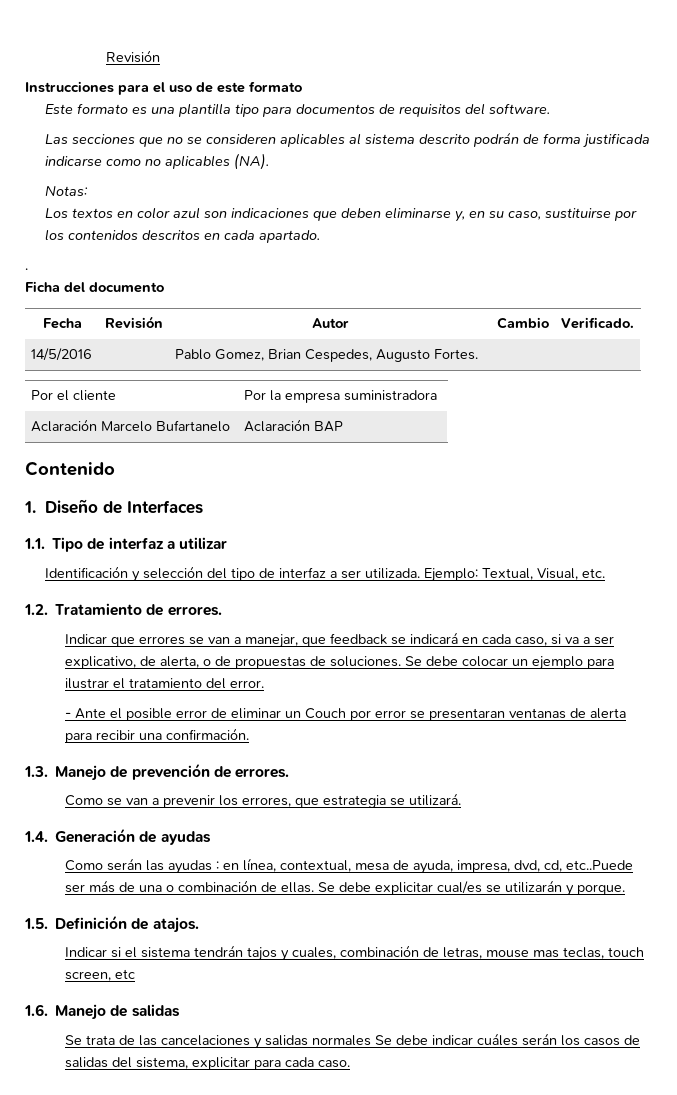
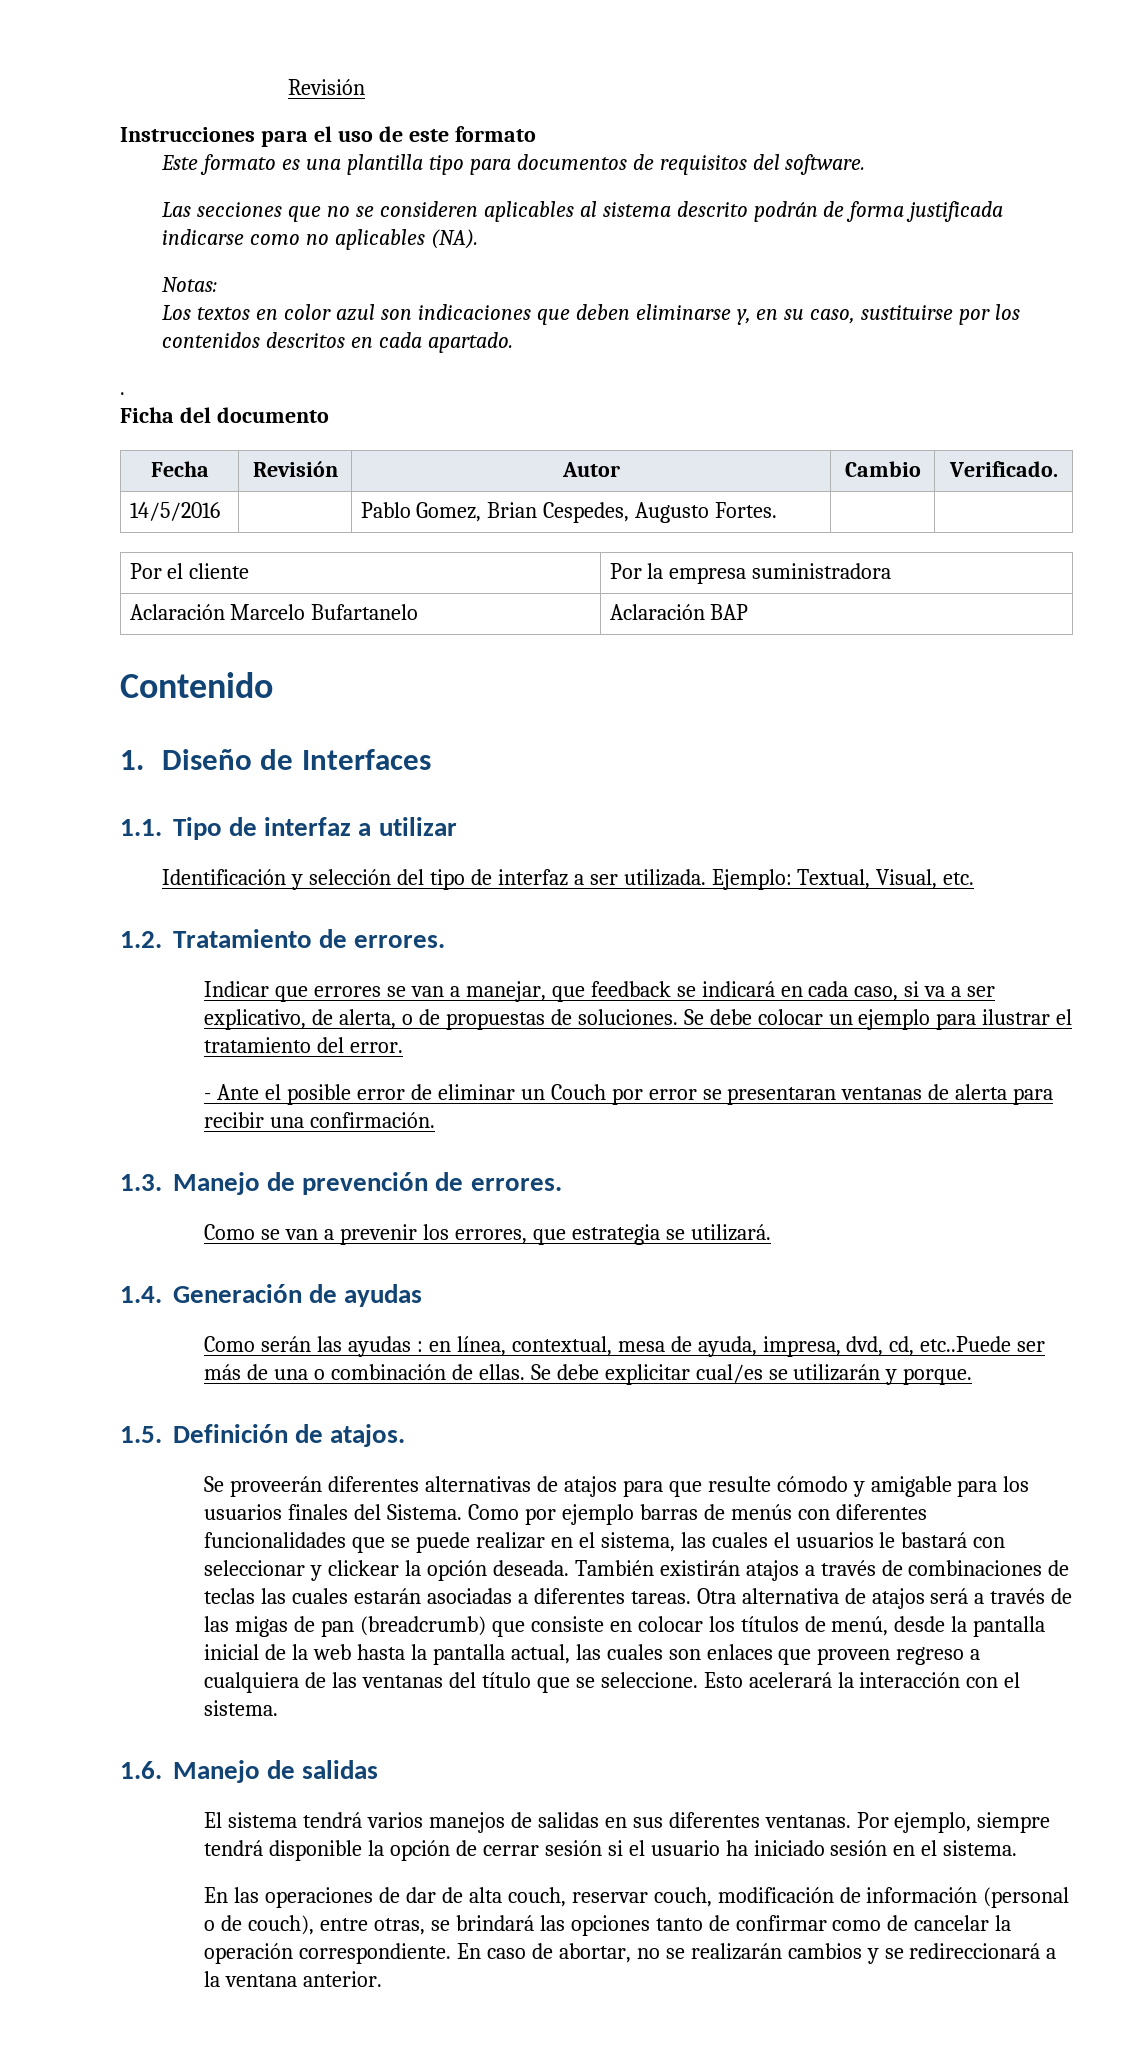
- Indicar si el sistema tendrán tajos y cuales, combinación de letras, mouse mas teclas, touch screen, etc
+ Se proveerán diferentes alternativas de atajos para que resulte cómodo y amigable para los usuarios finales del Sistema. Como por ejemplo barras de menús con diferentes funcionalidades que se puede realizar en el sistema, las cuales el usuarios le bastará con seleccionar y clickear la opción deseada. También existirán atajos a través de combinaciones de teclas las cuales estarán asociadas a diferentes tareas. Otra alternativa de atajos será a través de las migas de pan (breadcrumb) que consiste en colocar los títulos de menú, desde la pantalla inicial de la web hasta la pantalla actual, las cuales son enlaces que proveen regreso a cualquiera de las ventanas del título que se seleccione. Esto acelerará la interacción con el sistema.
  1.6. Manejo de salidas
- Se trata de las cancelaciones y salidas normales Se debe indicar cuáles serán los casos de salidas del sistema, explicitar para cada caso.
+ El sistema tendrá varios manejos de salidas en sus diferentes ventanas. Por ejemplo, siempre tendrá disponible la opción de cerrar sesión si el usuario ha iniciado sesión en el sistema.
+ En las operaciones de dar de alta couch, reservar couch, modificación de información (personal o de couch), entre otras, se brindará las opciones tanto de confirmar como de cancelar la operación correspondiente. En caso de abortar, no se realizarán cambios y se redireccionará a la ventana anterior.

